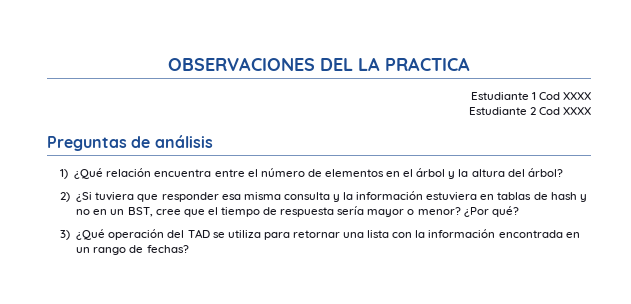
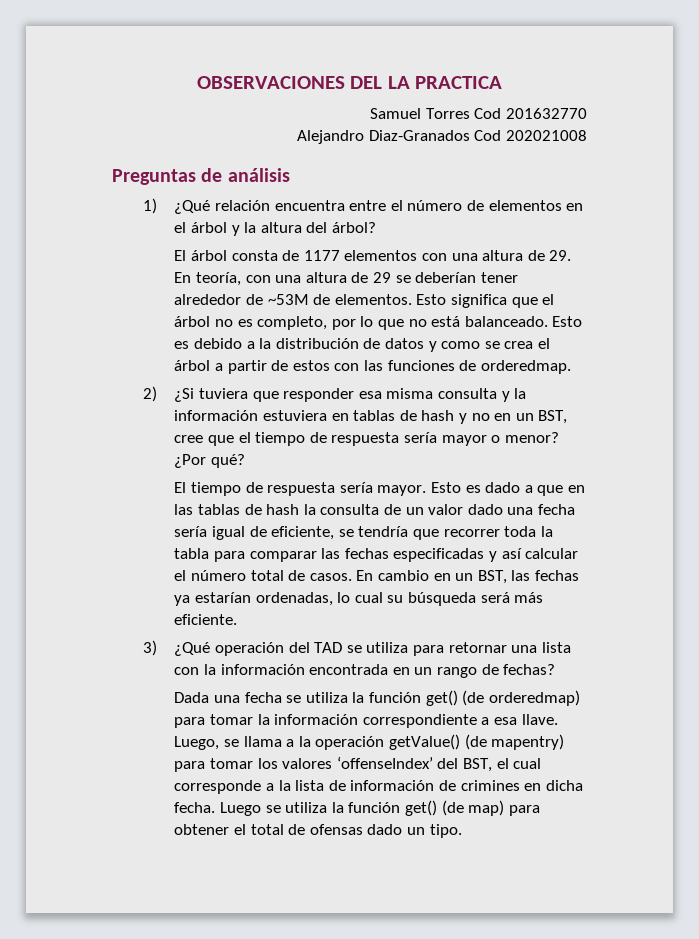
- Estudiante 1 Cod XXXX
- Estudiante 2 Cod XXXX
+ Samuel Torres Cod 201632770
+ Alejandro Diaz-Granados Cod 202021008
+ El árbol consta de 1177 elementos con una altura de 29. En teoría, con una altura de 29 se deberían tener alrededor de ~53M de elementos. Esto significa que el árbol no es completo, por lo que no está balanceado. Esto es debido a la distribución de datos y como se crea el árbol a partir de estos con las funciones de orderedmap.
+ El tiempo de respuesta sería mayor. Esto es dado a que en las tablas de hash la consulta de un valor dado una fecha sería igual de eficiente, se tendría que recorrer toda la tabla para comparar las fechas especificadas y así calcular el número total de casos. En cambio en un BST, las fechas ya estarían ordenadas, lo cual su búsqueda será más eficiente.
+ Dada una fecha se utiliza la función get() (de orderedmap) para tomar la información correspondiente a esa llave. Luego, se llama a la operación getValue() (de mapentry) para tomar los valores ‘offenseIndex’ del BST, el cual corresponde a la lista de información de crimines en dicha fecha. Luego se utiliza la función get() (de map) para obtener el total de ofensas dado un tipo.

